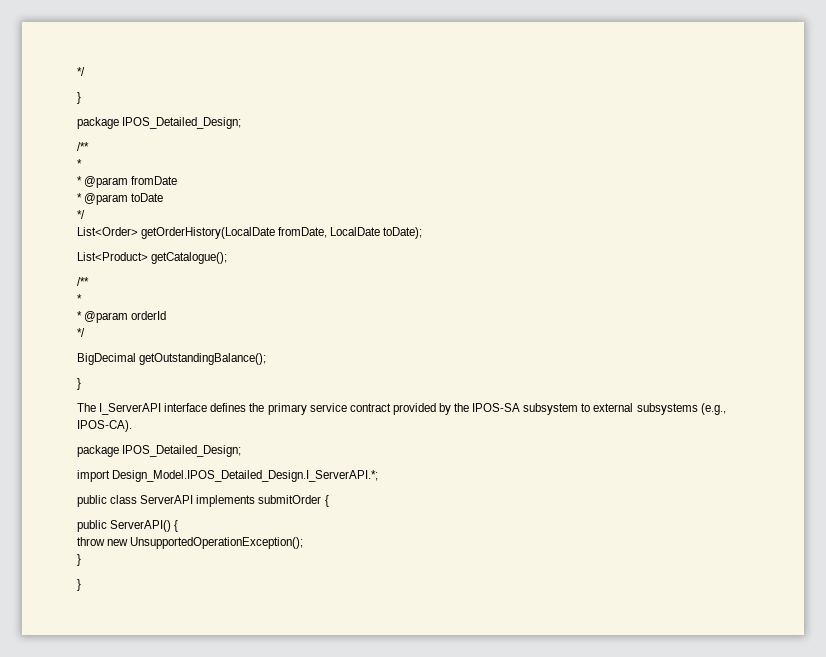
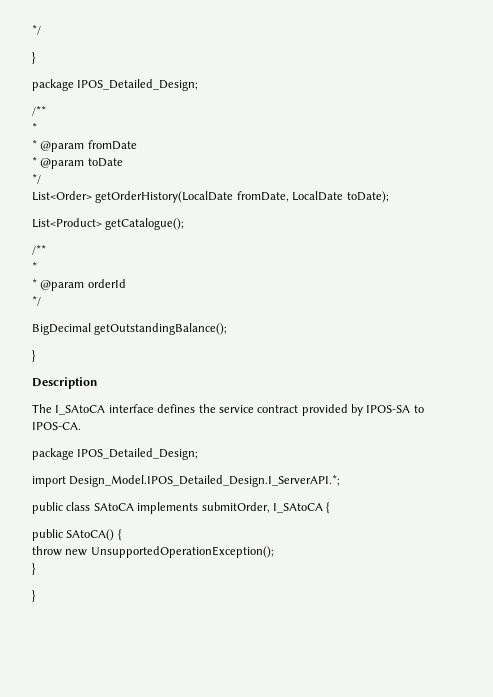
+ Description
- The I_ServerAPI interface defines the primary service contract provided by the IPOS-SA subsystem to external subsystems (e.g., IPOS-CA).
+ The I_SAtoCA interface defines the service contract provided by IPOS-SA to IPOS-CA.
- public class ServerAPI implements submitOrder {
+ public class SAtoCA implements submitOrder, I_SAtoCA {
- public ServerAPI() {
+ public SAtoCA() {

